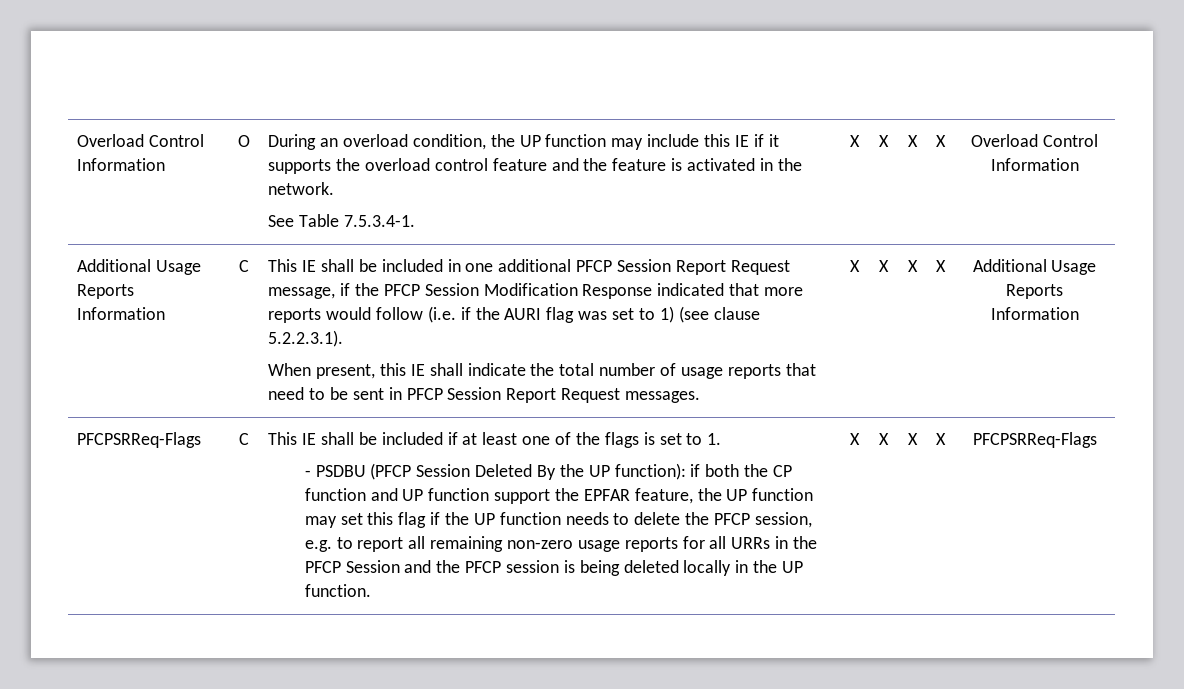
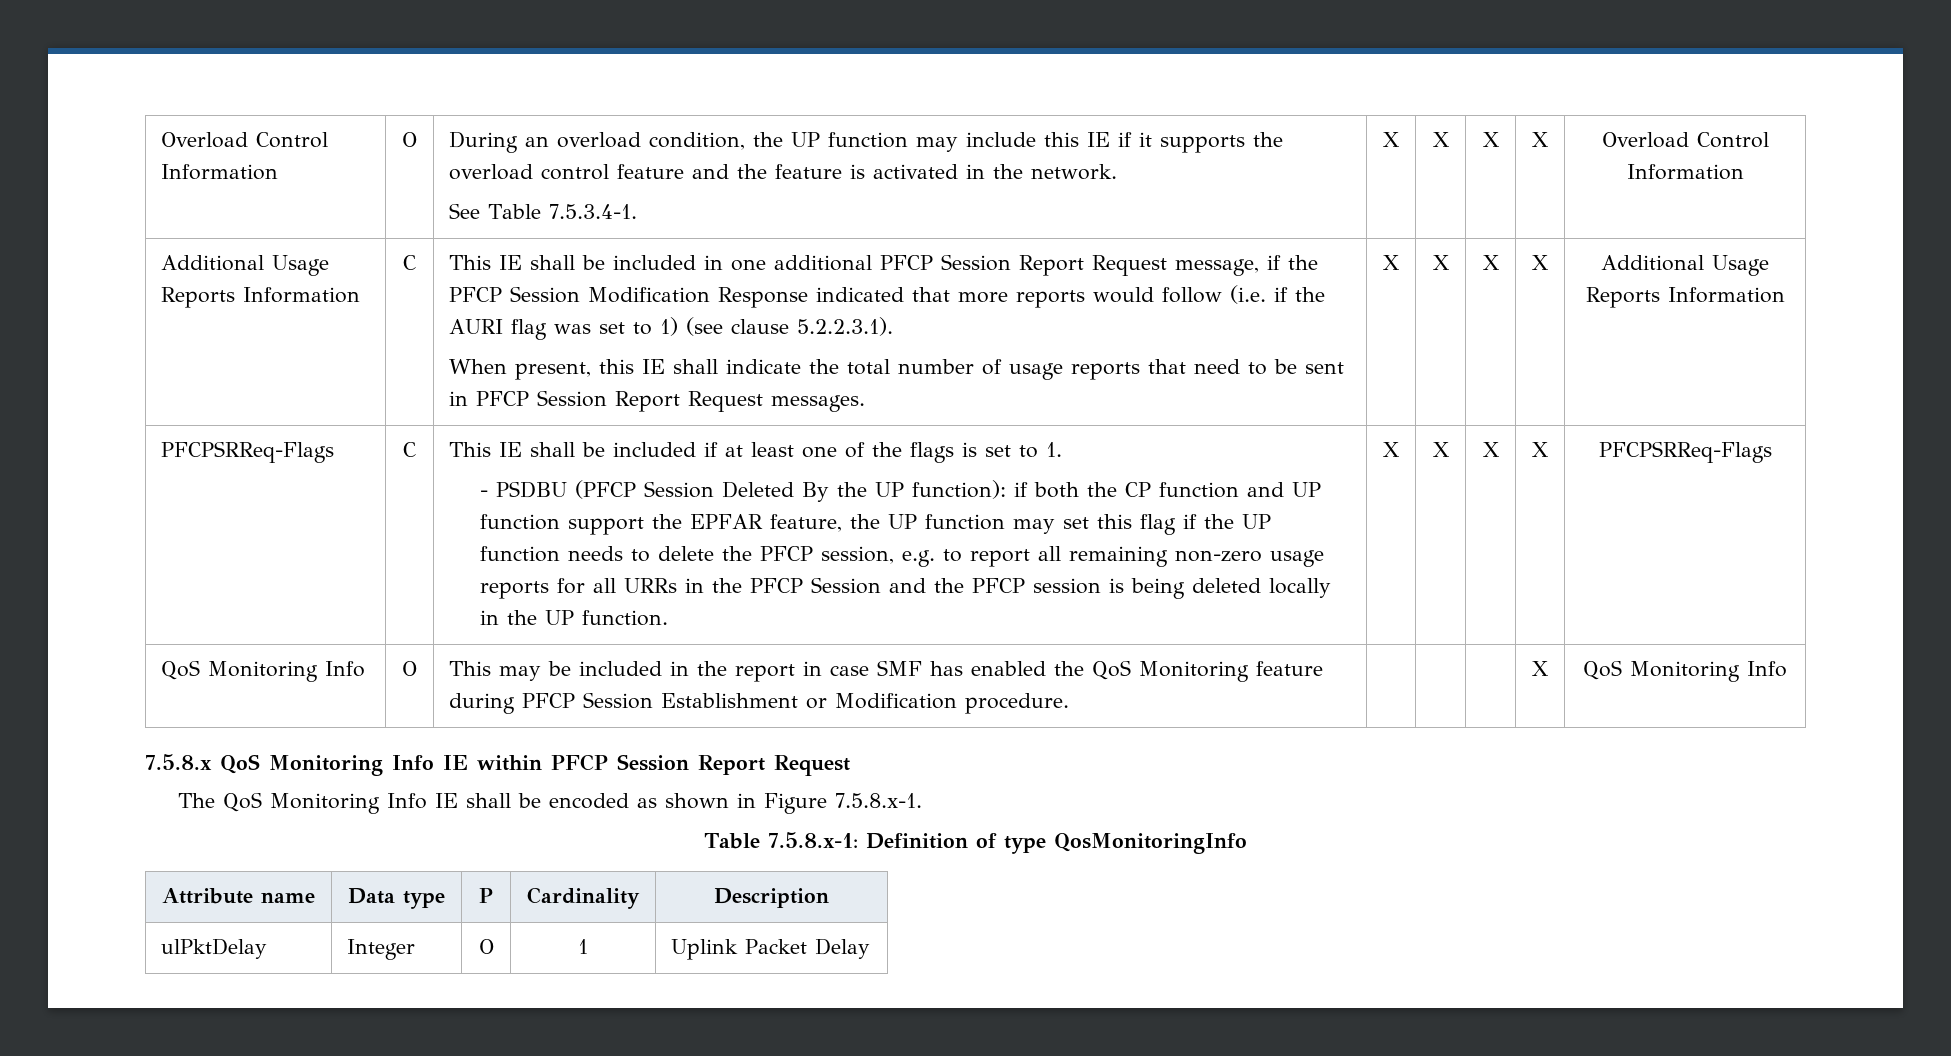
+ QoS Monitoring Info | O | This may be included in the report in case SMF has enabled the QoS Monitoring feature during PFCP Session Establishment or Modification procedure. | | | | X | QoS Monitoring Info
+ 7.5.8.x QoS Monitoring Info IE within PFCP Session Report Request
+ The QoS Monitoring Info IE shall be encoded as shown in Figure 7.5.8.x-1.
+ Table 7.5.8.x-1: Definition of type QosMonitoringInfo
+ Attribute name | Data type | P | Cardinality | Description
+ ulPktDelay | Integer | O | 1 | Uplink Packet Delay

